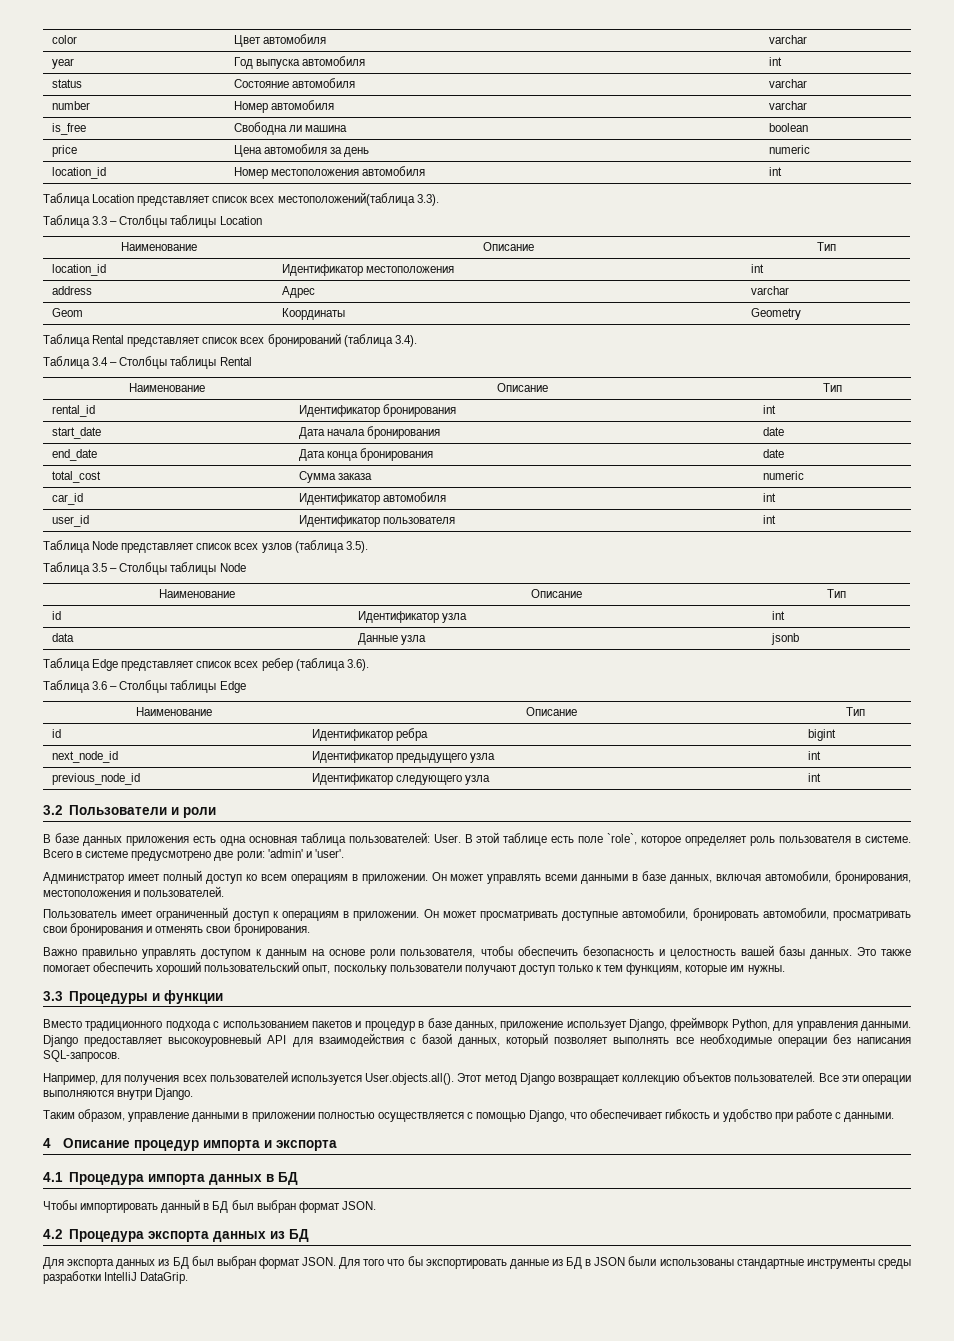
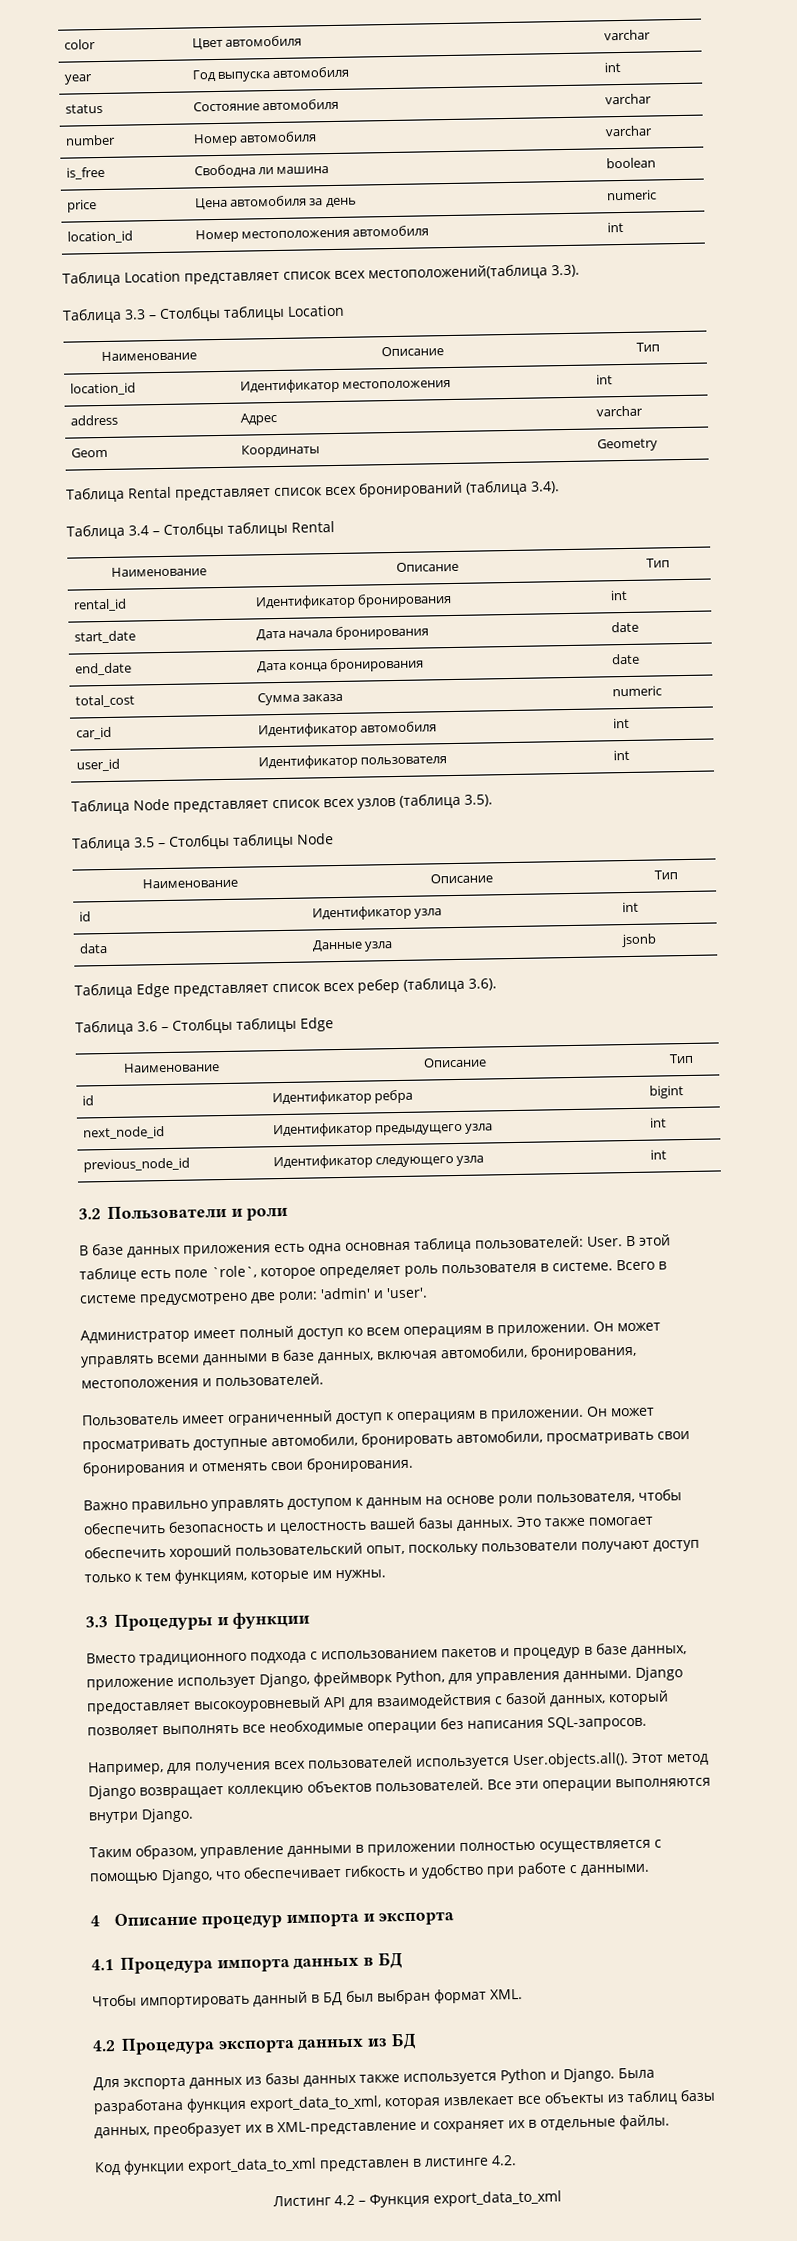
- Чтобы импортировать данный в БД был выбран формат JSON.
+ Чтобы импортировать данный в БД был выбран формат XML.
- Для экспорта данных из БД был выбран формат JSON. Для того что бы экспортировать данные из БД в JSON были использованы стандартные инструменты среды разработки IntelliJ DataGrip.
+ Для экспорта данных из базы данных также используется Python и Django. Была разработана функция export_data_to_xml, которая извлекает все объекты из таблиц базы данных, преобразует их в XML-представление и сохраняет их в отдельные файлы.
+ Код функции export_data_to_xml представлен в листинге 4.2.
+ Листинг 4.2 – Функция export_data_to_xml

